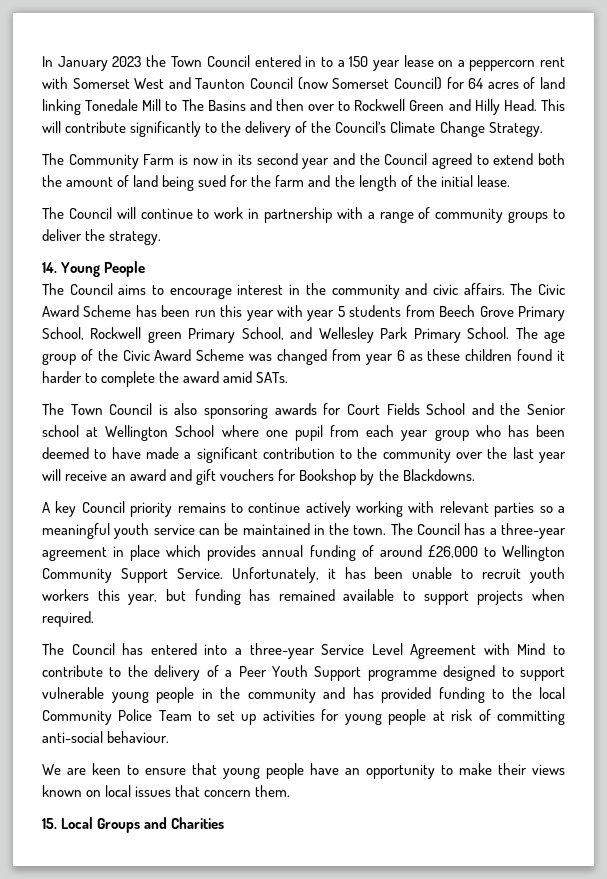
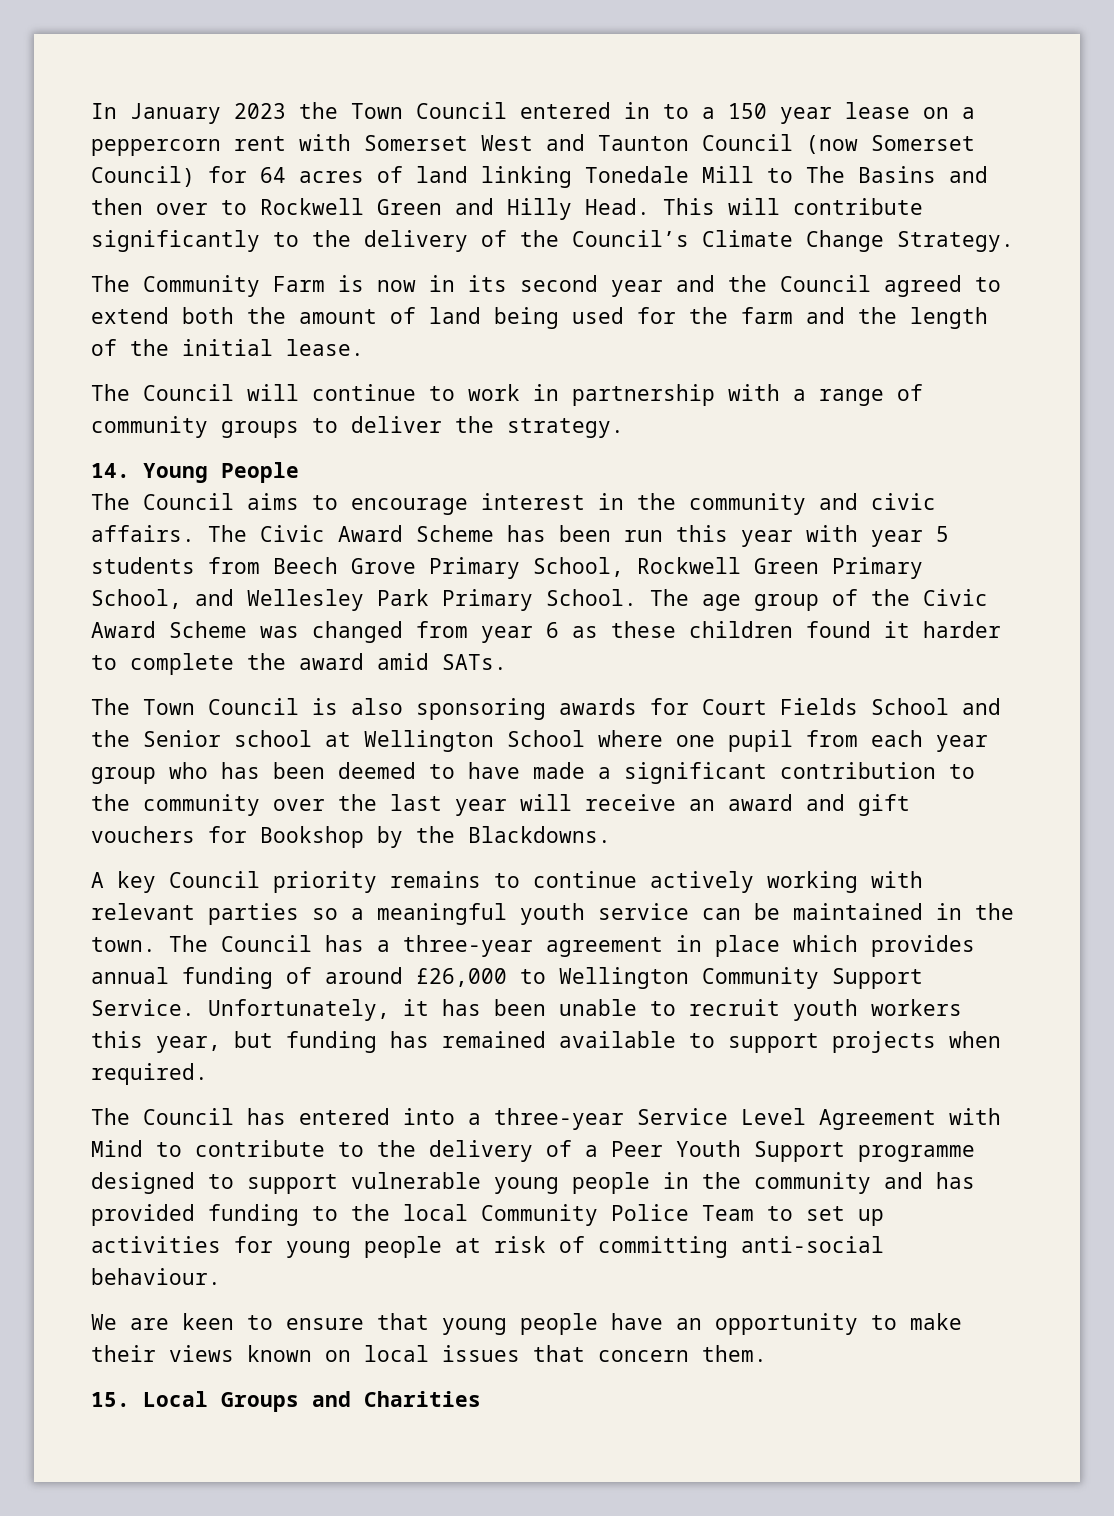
- The Community Farm is now in its second year and the Council agreed to extend both the amount of land being sued for the farm and the length of the initial lease.
+ The Community Farm is now in its second year and the Council agreed to extend both the amount of land being used for the farm and the length of the initial lease.
- The Civic Award Scheme has been run this year with year 5 students from Beech Grove Primary School, Rockwell green Primary School, and Wellesley Park Primary School.
+ The Civic Award Scheme has been run this year with year 5 students from Beech Grove Primary School, Rockwell Green Primary School, and Wellesley Park Primary School.

